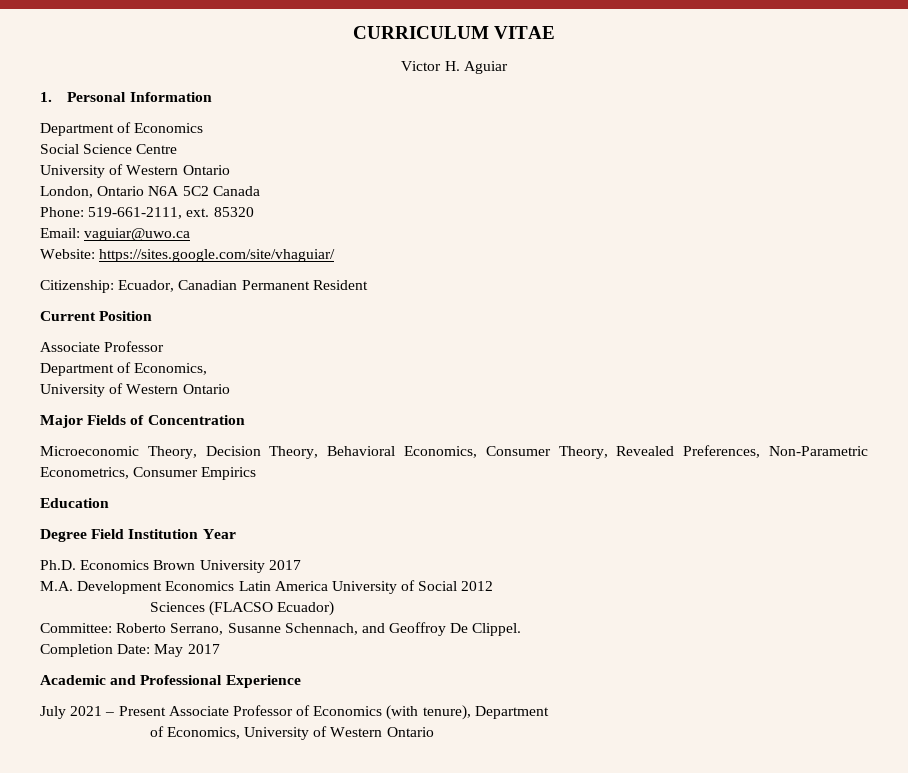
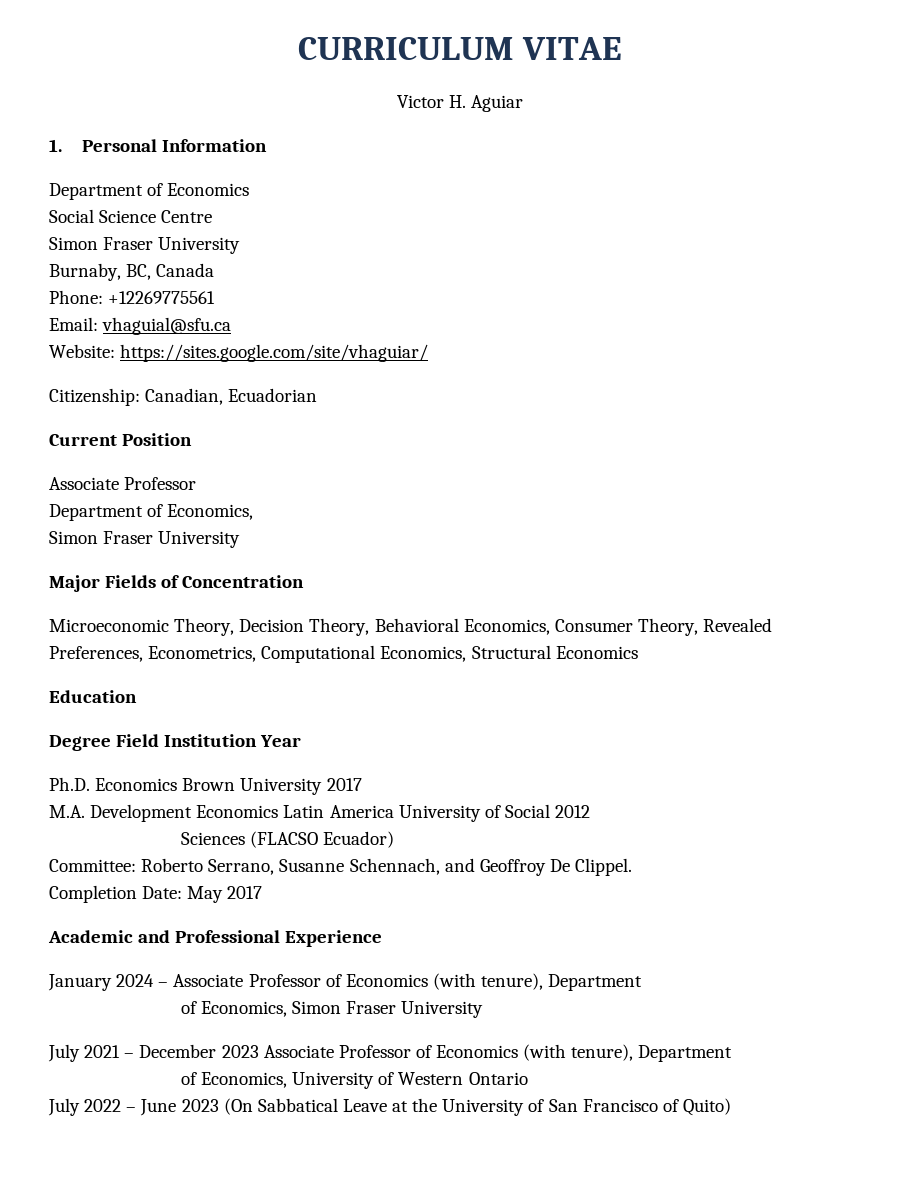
  Social Science Centre
- University of Western Ontario
- London, Ontario N6A 5C2 Canada
+ Simon Fraser University
+ Burnaby, BC, Canada
- Phone: 519-661-2111, ext. 85320
+ Phone: +12269775561
- Email: vaguiar@uwo.ca
+ Email: vhaguial@sfu.ca
- Citizenship: Ecuador, Canadian Permanent Resident
+ Citizenship: Canadian, Ecuadorian
  Department of Economics,
- University of Western Ontario
+ Simon Fraser University
- Microeconomic Theory, Decision Theory, Behavioral Economics, Consumer Theory, Revealed Preferences, Non-Parametric Econometrics, Consumer Empirics
+ Microeconomic Theory, Decision Theory, Behavioral Economics, Consumer Theory, Revealed Preferences, Econometrics, Computational Economics, Structural Economics
+ January 2024 – Associate Professor of Economics (with tenure), Department
+ of Economics, Simon Fraser University
- July 2021 – Present Associate Professor of Economics (with tenure), Department
+ July 2021 – December 2023 Associate Professor of Economics (with tenure), Department
+ July 2022 – June 2023 (On Sabbatical Leave at the University of San Francisco of Quito)

